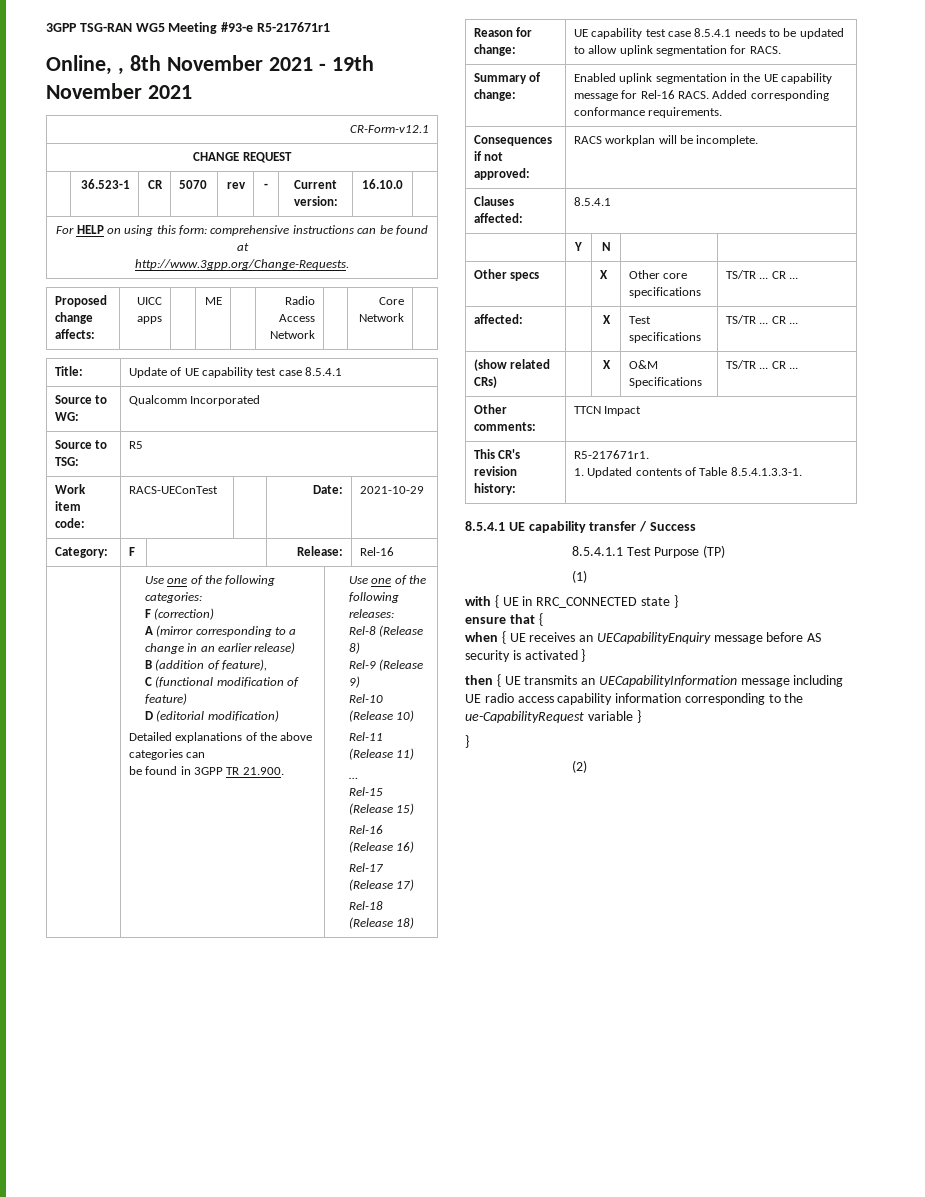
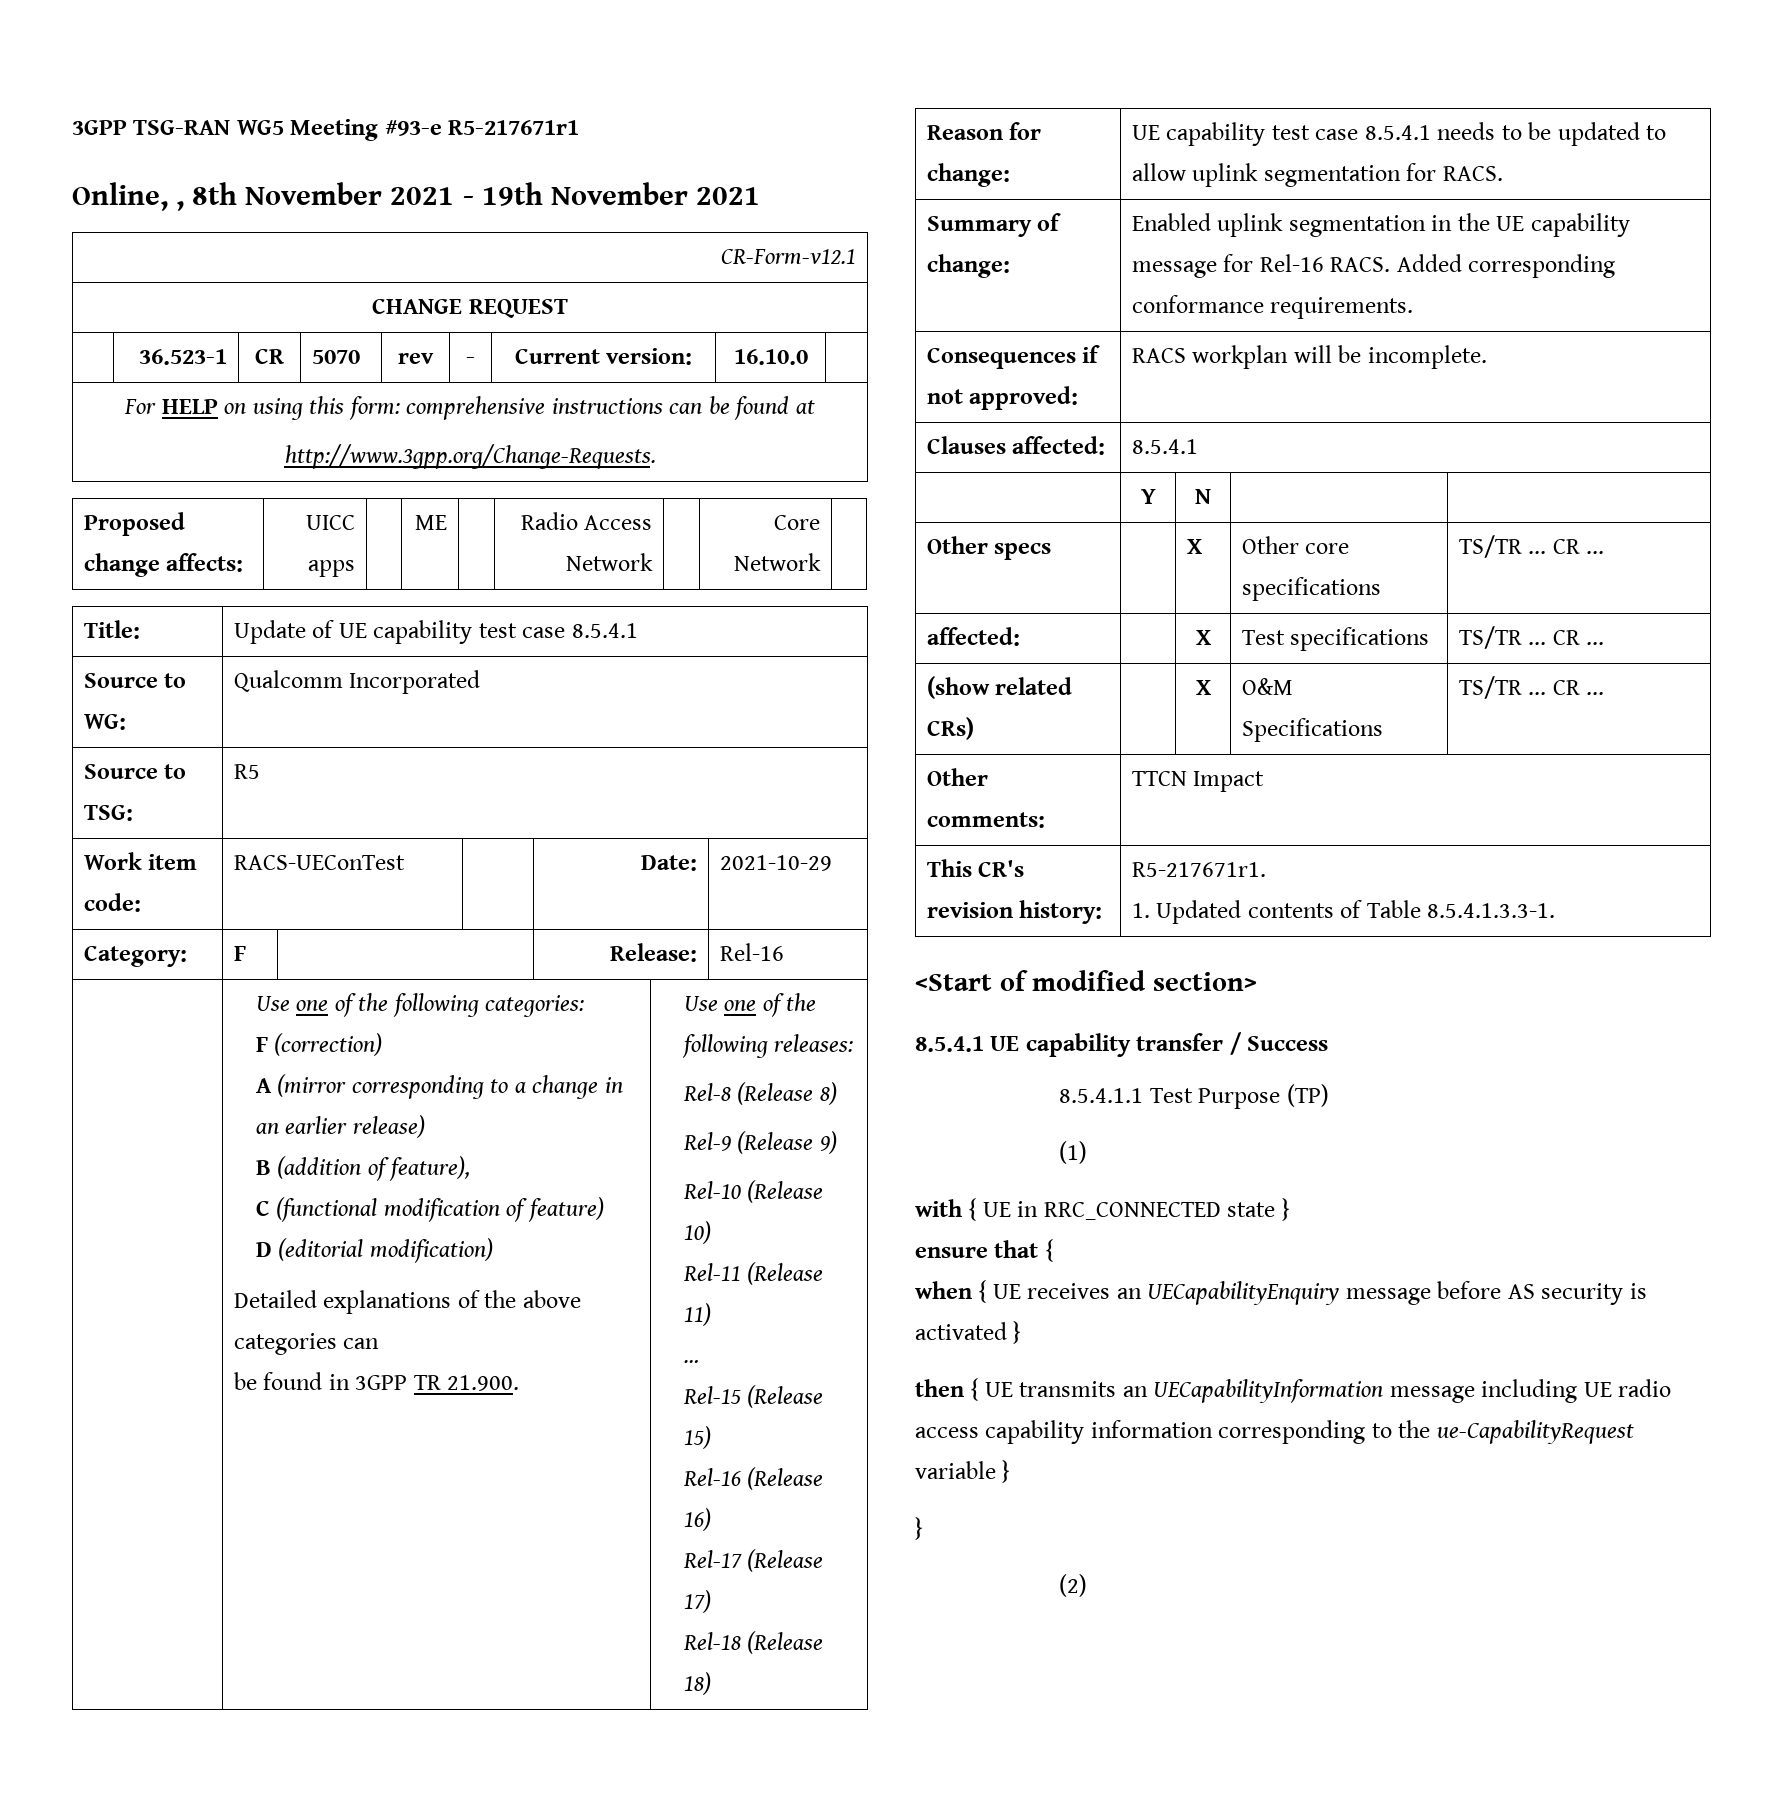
+ <Start of modified section>

